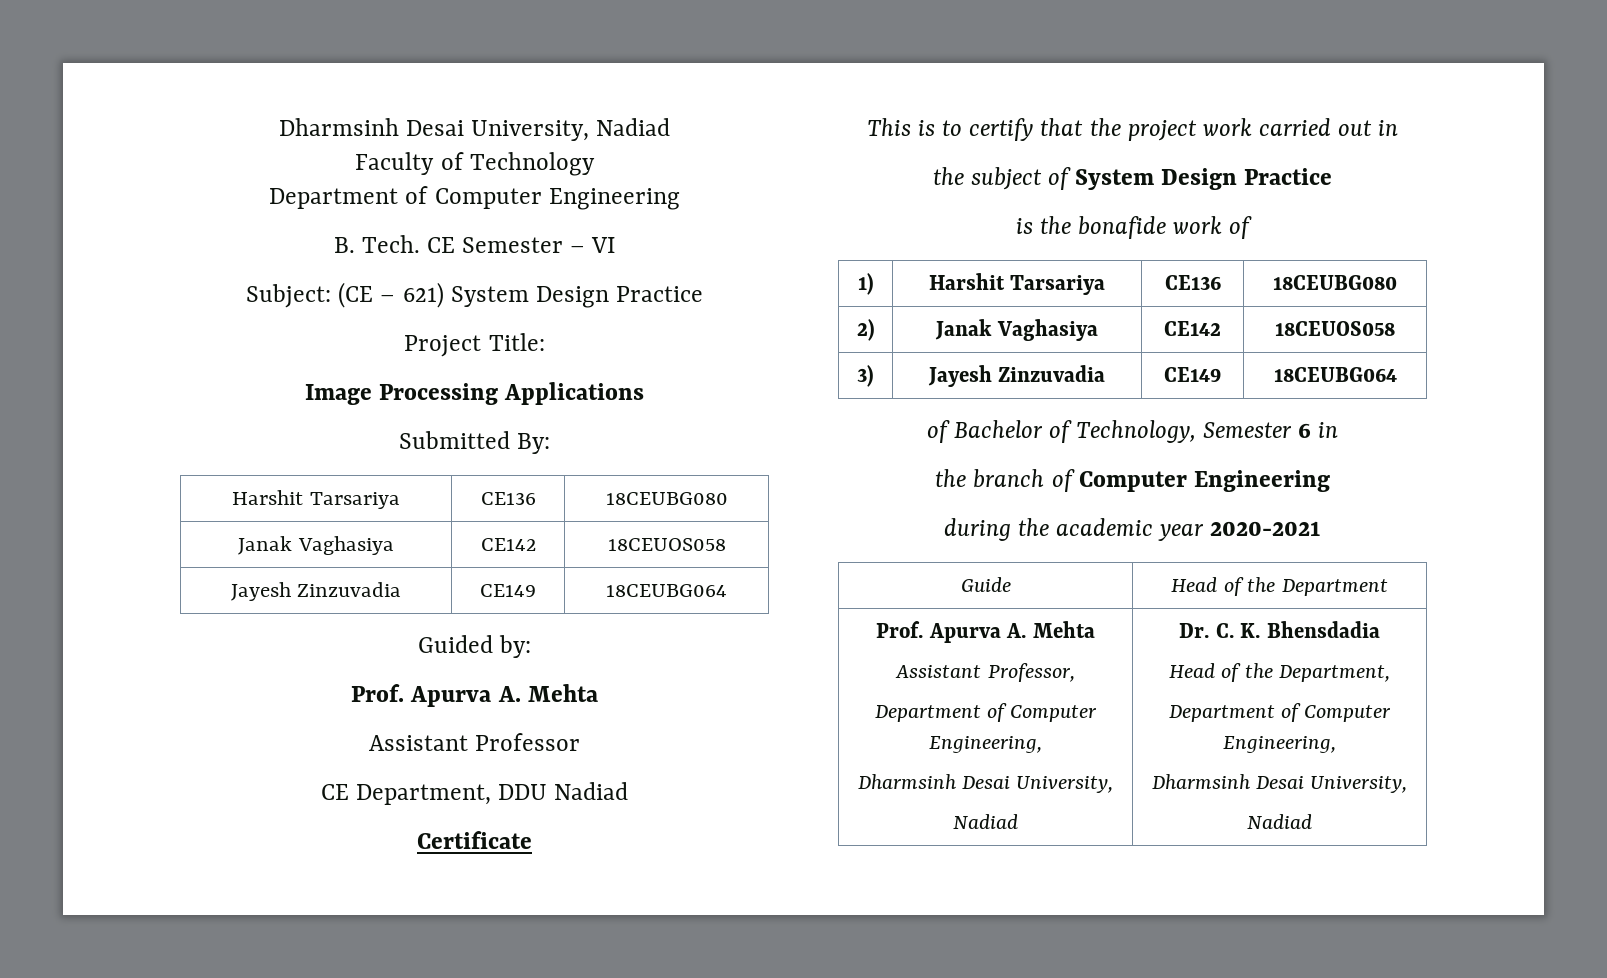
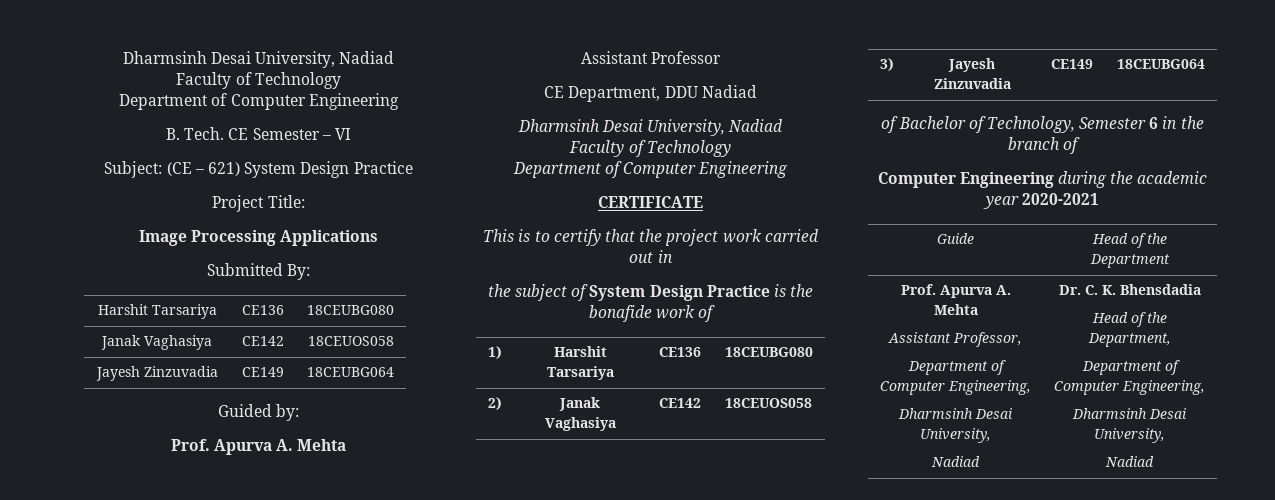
  CE Department, DDU Nadiad
- Certificate
+ Dharmsinh Desai University, Nadiad
+ Faculty of Technology
+ Department of Computer Engineering
+ CERTIFICATE
- the subject of System Design Practice
- is the bonafide work of
+ the subject of System Design Practice is the bonafide work of
- of Bachelor of Technology, Semester 6 in
- the branch of Computer Engineering
- during the academic year 2020-2021
+ of Bachelor of Technology, Semester 6 in the branch of
+ Computer Engineering during the academic year 2020-2021

